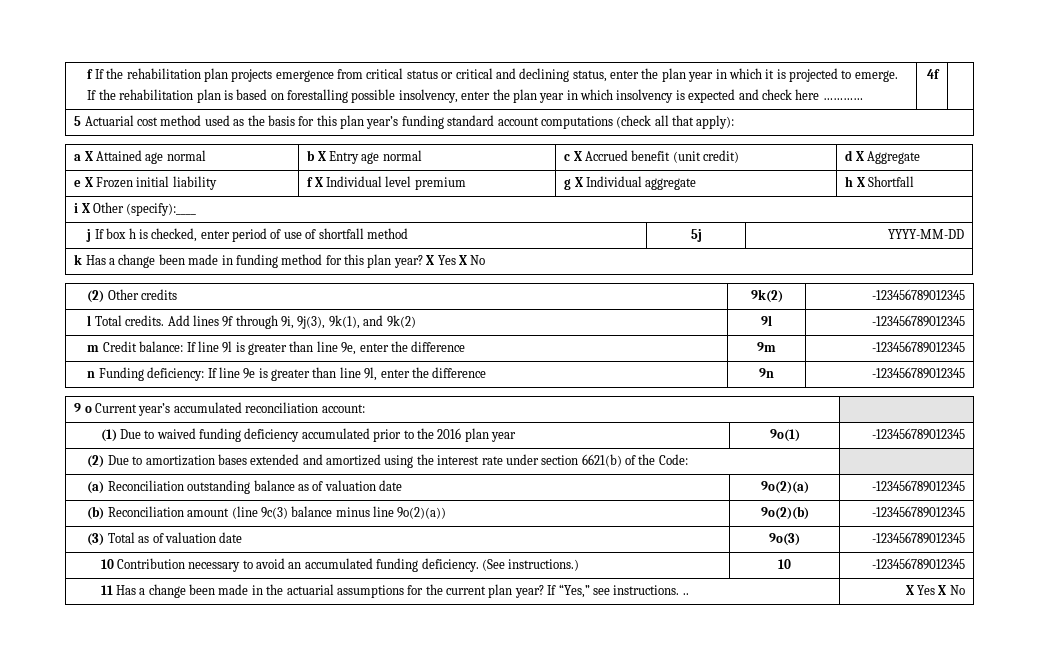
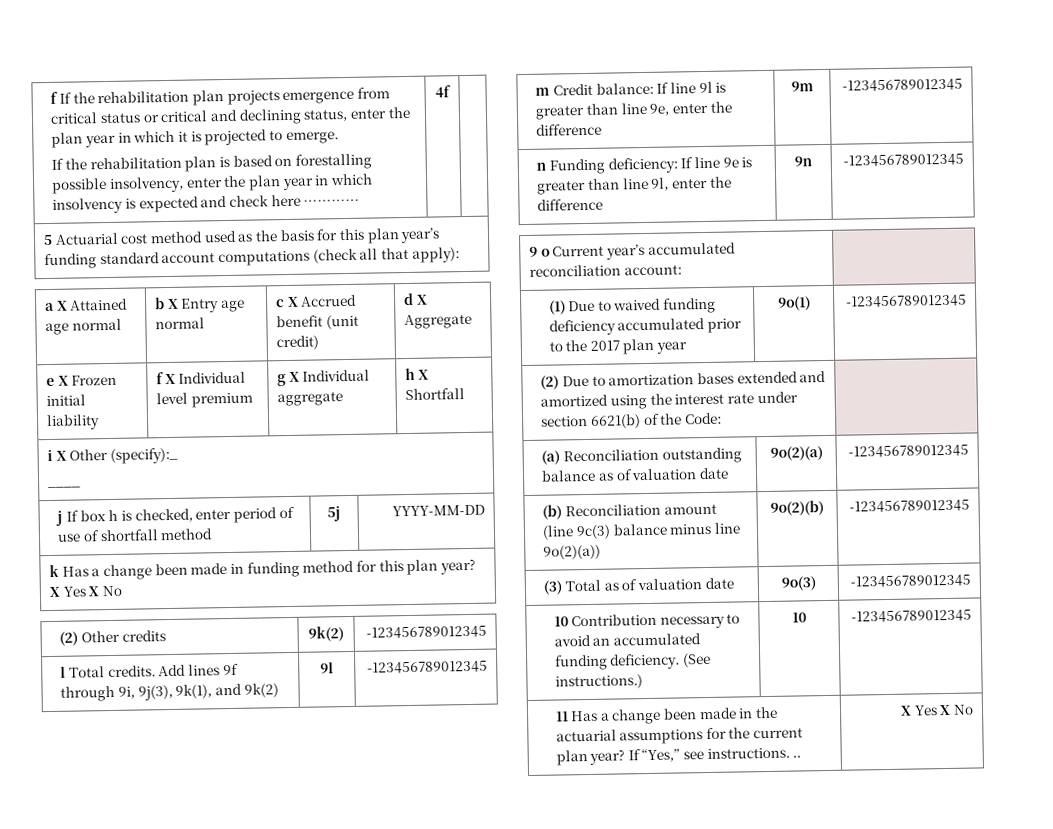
- i X Other (specify):____
+ i X Other (specify):_
+ ____
- (1) Due to waived funding deficiency accumulated prior to the 2016 plan year | 9o(1) | -123456789012345
+ (1) Due to waived funding deficiency accumulated prior to the 2017 plan year | 9o(1) | -123456789012345

